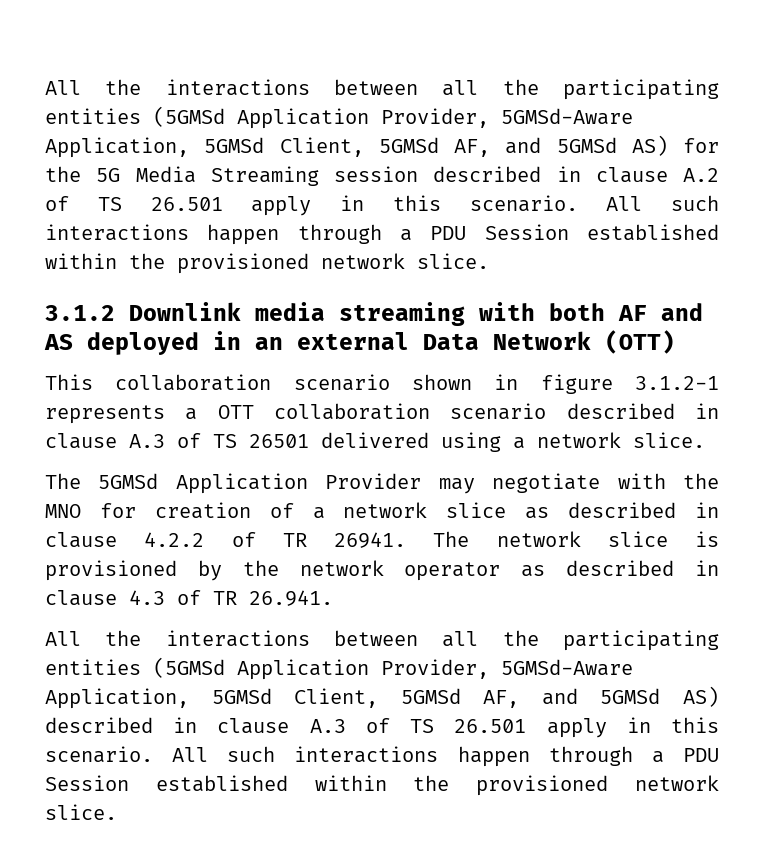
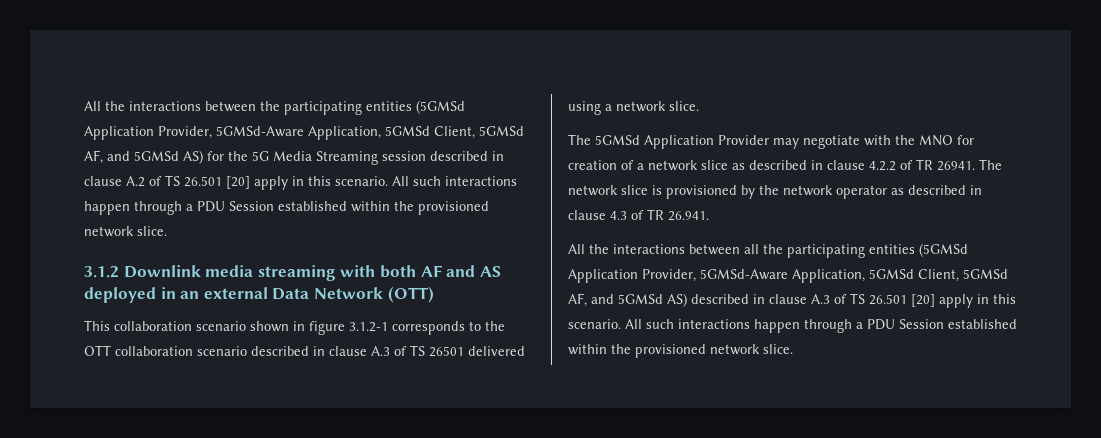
- All the interactions between all the participating entities (5GMSd Application Provider, 5GMSd-Aware Application, 5GMSd Client, 5GMSd AF, and 5GMSd AS) for the 5G Media Streaming session described in clause A.2 of TS 26.501 apply in this scenario.
+ All the interactions between the participating entities (5GMSd Application Provider, 5GMSd-Aware Application, 5GMSd Client, 5GMSd AF, and 5GMSd AS) for the 5G Media Streaming session described in clause A.2 of TS 26.501 [20] apply in this scenario.
- This collaboration scenario shown in figure 3.1.2-1 represents a OTT collaboration scenario described in clause A.3 of TS 26501 delivered using a network slice.
+ This collaboration scenario shown in figure 3.1.2-1 corresponds to the OTT collaboration scenario described in clause A.3 of TS 26501 delivered using a network slice.
- All the interactions between all the participating entities (5GMSd Application Provider, 5GMSd-Aware Application, 5GMSd Client, 5GMSd AF, and 5GMSd AS) described in clause A.3 of TS 26.501 apply in this scenario.
+ All the interactions between all the participating entities (5GMSd Application Provider, 5GMSd-Aware Application, 5GMSd Client, 5GMSd AF, and 5GMSd AS) described in clause A.3 of TS 26.501 [20] apply in this scenario.

